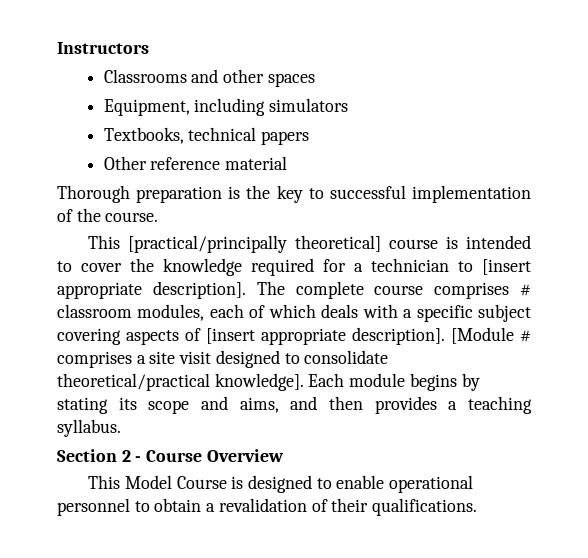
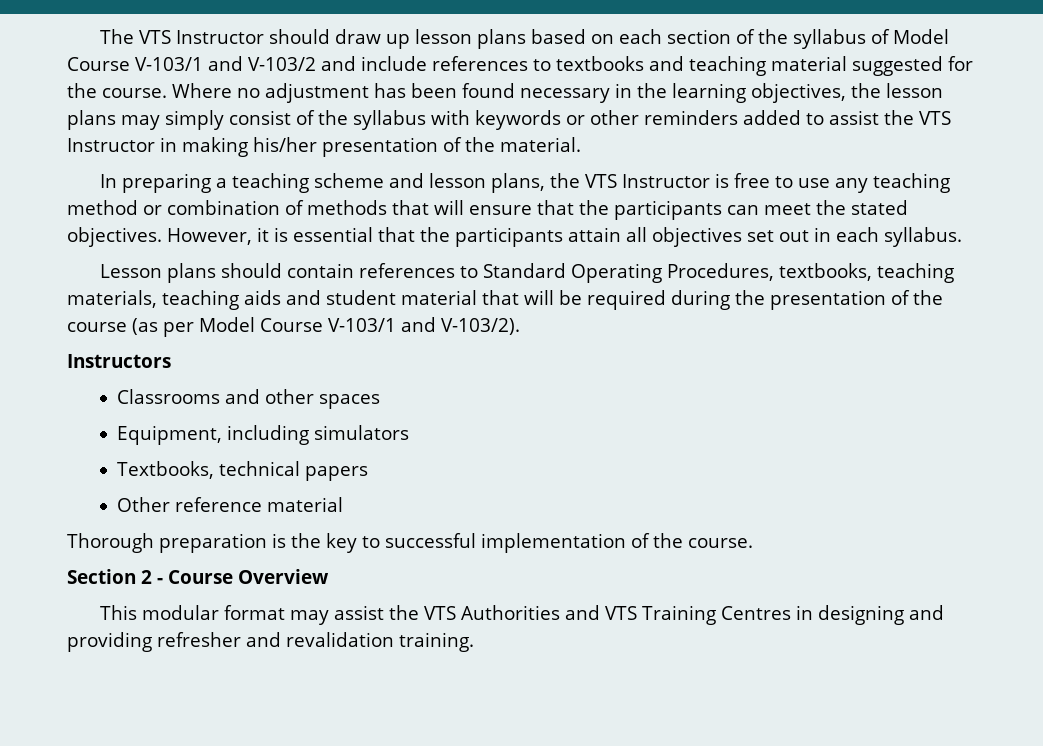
+ The VTS Instructor should draw up lesson plans based on each section of the syllabus of Model Course V-103/1 and V-103/2 and include references to textbooks and teaching material suggested for the course. Where no adjustment has been found necessary in the learning objectives, the lesson plans may simply consist of the syllabus with keywords or other reminders added to assist the VTS Instructor in making his/her presentation of the material.
+ In preparing a teaching scheme and lesson plans, the VTS Instructor is free to use any teaching method or combination of methods that will ensure that the participants can meet the stated objectives. However, it is essential that the participants attain all objectives set out in each syllabus.
+ Lesson plans should contain references to Standard Operating Procedures, textbooks, teaching materials, teaching aids and student material that will be required during the presentation of the course (as per Model Course V-103/1 and V-103/2).
- This [practical/principally theoretical] course is intended to cover the knowledge required for a technician to [insert appropriate description]. The complete course comprises # classroom modules, each of which deals with a specific subject covering aspects of [insert appropriate description]. [Module # comprises a site visit designed to consolidate theoretical/practical knowledge]. Each module begins by stating its scope and aims, and then provides a teaching syllabus.
- This Model Course is designed to enable operational personnel to obtain a revalidation of their qualifications.
+ This modular format may assist the VTS Authorities and VTS Training Centres in designing and providing refresher and revalidation training.

